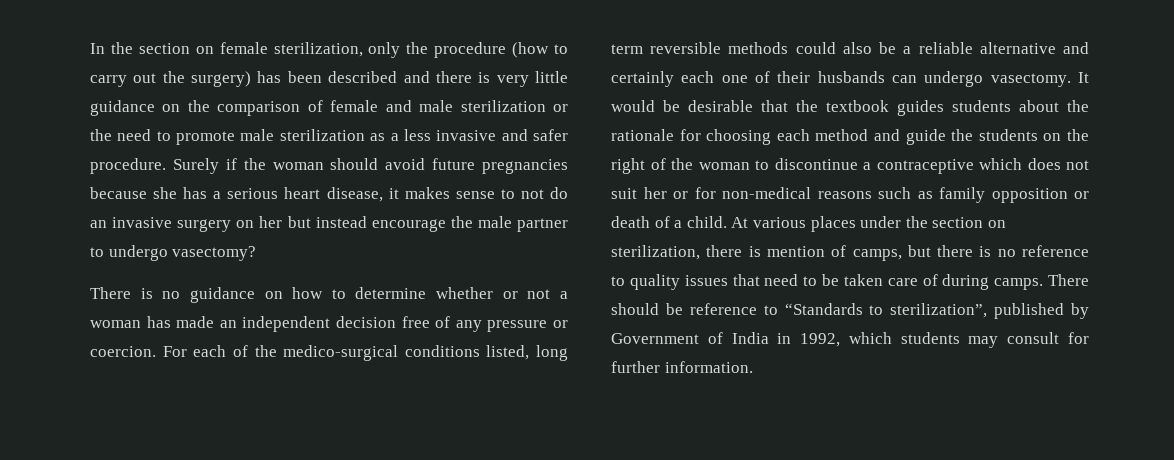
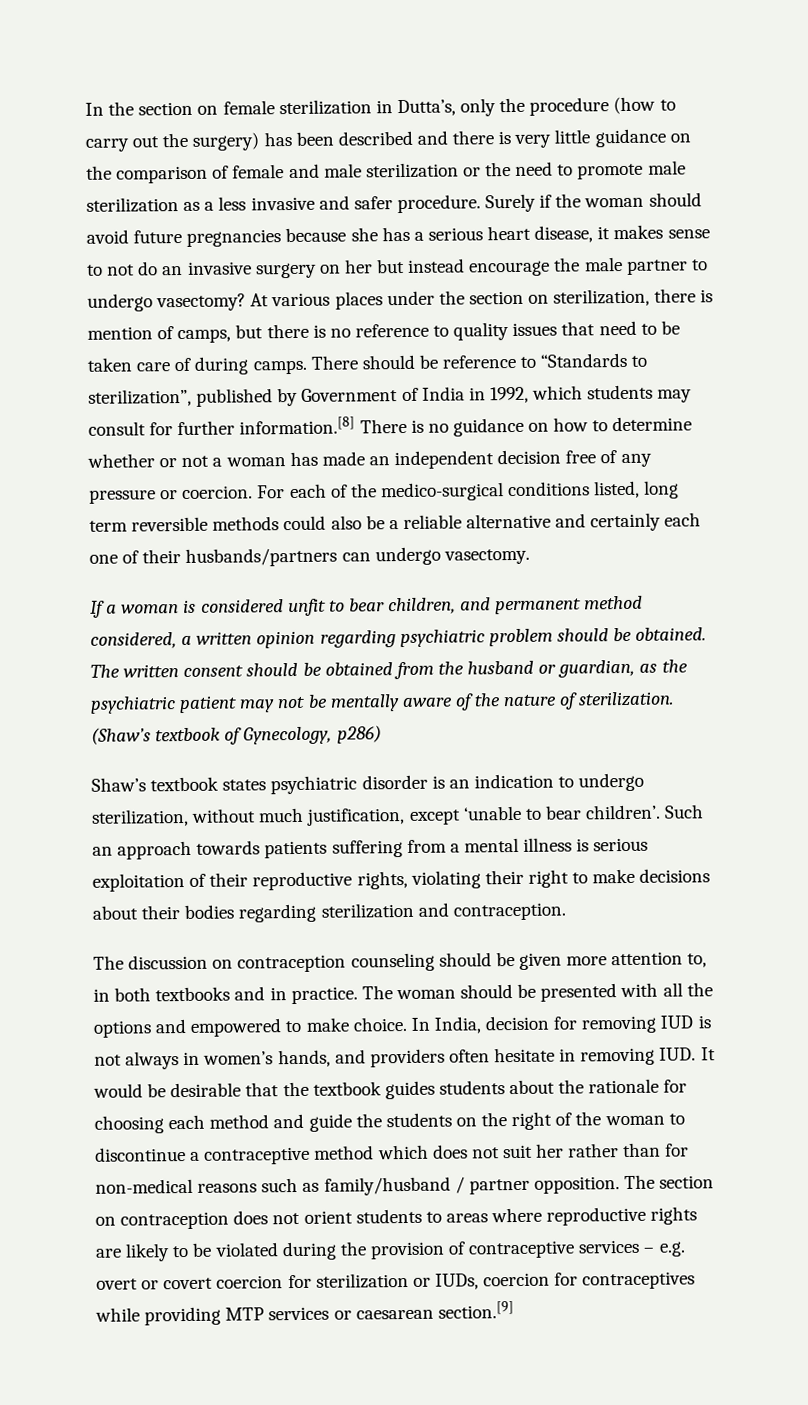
- In the section on female sterilization, only the procedure (how to carry out the surgery) has been described and there is very little guidance on the comparison of female and male sterilization or the need to promote male sterilization as a less invasive and safer procedure.
+ In the section on female sterilization in Dutta’s, only the procedure (how to carry out the surgery) has been described and there is very little guidance on the comparison of female and male sterilization or the need to promote male sterilization as a less invasive and safer procedure.
- Surely if the woman should avoid future pregnancies because she has a serious heart disease, it makes sense to not do an invasive surgery on her but instead encourage the male partner to undergo vasectomy?
- There is no guidance on how to determine whether or not a woman has made an independent decision free of any pressure or coercion. For each of the medico-surgical conditions listed, long term reversible methods could also be a reliable alternative and certainly each one of their husbands can undergo vasectomy. It would be desirable that the textbook guides students about the rationale for choosing each method and guide the students on the right of the woman to discontinue a contraceptive which does not suit her or for non-medical reasons such as family opposition or death of a child. At various places under the section on sterilization, there is mention of camps, but there is no reference to quality issues that need to be taken care of during camps.
+ Surely if the woman should avoid future pregnancies because she has a serious heart disease, it makes sense to not do an invasive surgery on her but instead encourage the male partner to undergo vasectomy? At various places under the section on sterilization, there is mention of camps, but there is no reference to quality issues that need to be taken care of during camps.
- There should be reference to “Standards to sterilization”, published by Government of India in 1992, which students may consult for further information.
+ There should be reference to “Standards to sterilization”, published by Government of India in 1992, which students may consult for further information.[8] There is no guidance on how to determine whether or not a woman has made an independent decision free of any pressure or coercion. For each of the medico-surgical conditions listed, long term reversible methods could also be a reliable alternative and certainly each one of their husbands/partners can undergo vasectomy.
+ If a woman is considered unfit to bear children, and permanent method considered, a written opinion regarding psychiatric problem should be obtained. The written consent should be obtained from the husband or guardian, as the psychiatric patient may not be mentally aware of the nature of sterilization. (Shaw’s textbook of Gynecology, p286)
+ Shaw’s textbook states psychiatric disorder is an indication to undergo sterilization, without much justification, except ‘unable to bear children’. Such an approach towards patients suffering from a mental illness is serious exploitation of their reproductive rights, violating their right to make decisions about their bodies regarding sterilization and contraception.
+ The discussion on contraception counseling should be given more attention to, in both textbooks and in practice. The woman should be presented with all the options and empowered to make choice. In India, decision for removing IUD is not always in women’s hands, and providers often hesitate in removing IUD. It would be desirable that the textbook guides students about the rationale for choosing each method and guide the students on the right of the woman to discontinue a contraceptive method which does not suit her rather than for non-medical reasons such as family/husband / partner opposition. The section on contraception does not orient students to areas where reproductive rights are likely to be violated during the provision of contraceptive services – e.g. overt or covert coercion for sterilization or IUDs, coercion for contraceptives while providing MTP services or caesarean section.[9]

